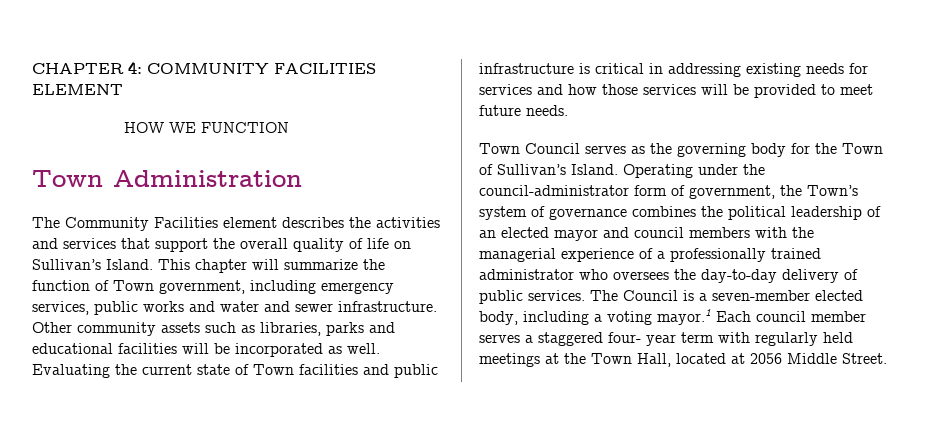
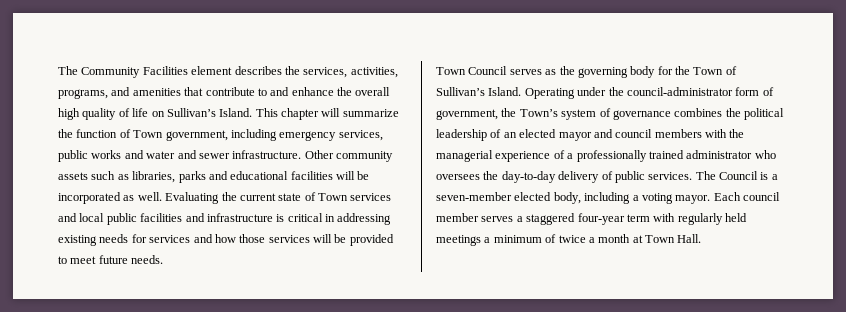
- CHAPTER 4: COMMUNITY FACILITIES ELEMENT
- HOW WE FUNCTION
- Town Administration
- The Community Facilities element describes the activities and services that support the overall quality of life on Sullivan’s Island.
+ The Community Facilities element describes the services, activities, programs, and amenities that contribute to and enhance the overall high quality of life on Sullivan’s Island.
- Evaluating the current state of Town facilities and public infrastructure is critical in addressing existing needs for services and how those services will be provided to meet future needs.
+ Evaluating the current state of Town services and local public facilities and infrastructure is critical in addressing existing needs for services and how those services will be provided to meet future needs.
- The Council is a seven-member elected body, including a voting mayor.1 Each council member serves a staggered four- year term with regularly held meetings at the Town Hall, located at 2056 Middle Street.
+ The Council is a seven-member elected body, including a voting mayor. Each council member serves a staggered four-year term with regularly held meetings a minimum of twice a month at Town Hall.

